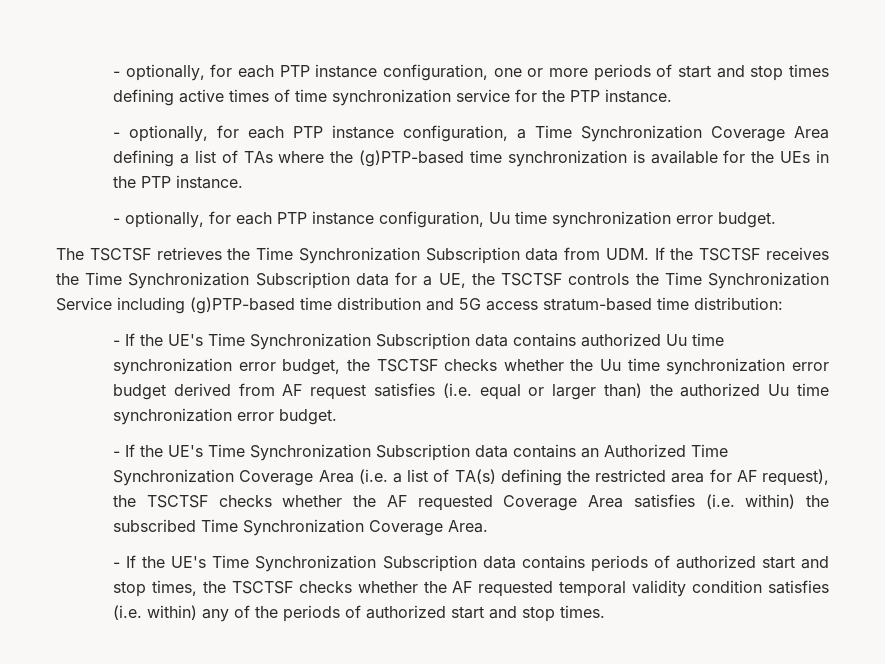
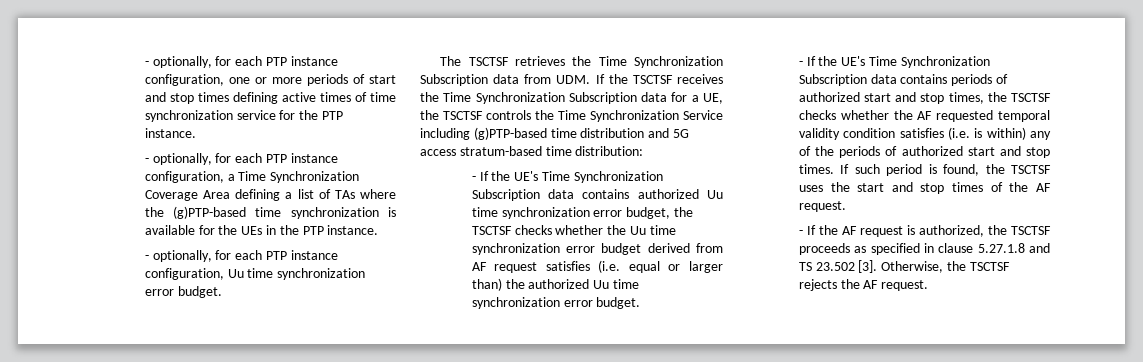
- - If the UE's Time Synchronization Subscription data contains an Authorized Time Synchronization Coverage Area (i.e. a list of TA(s) defining the restricted area for AF request), the TSCTSF checks whether the AF requested Coverage Area satisfies (i.e. within) the subscribed Time Synchronization Coverage Area.
- - If the UE's Time Synchronization Subscription data contains periods of authorized start and stop times, the TSCTSF checks whether the AF requested temporal validity condition satisfies (i.e. within) any of the periods of authorized start and stop times.
+ - If the UE's Time Synchronization Subscription data contains periods of authorized start and stop times, the TSCTSF checks whether the AF requested temporal validity condition satisfies (i.e. is within) any of the periods of authorized start and stop times.
+ If such period is found, the TSCTSF uses the start and stop times of the AF request.
+ - If the AF request is authorized, the TSCTSF proceeds as specified in clause 5.27.1.8 and TS 23.502 [3]. Otherwise, the TSCTSF rejects the AF request.

